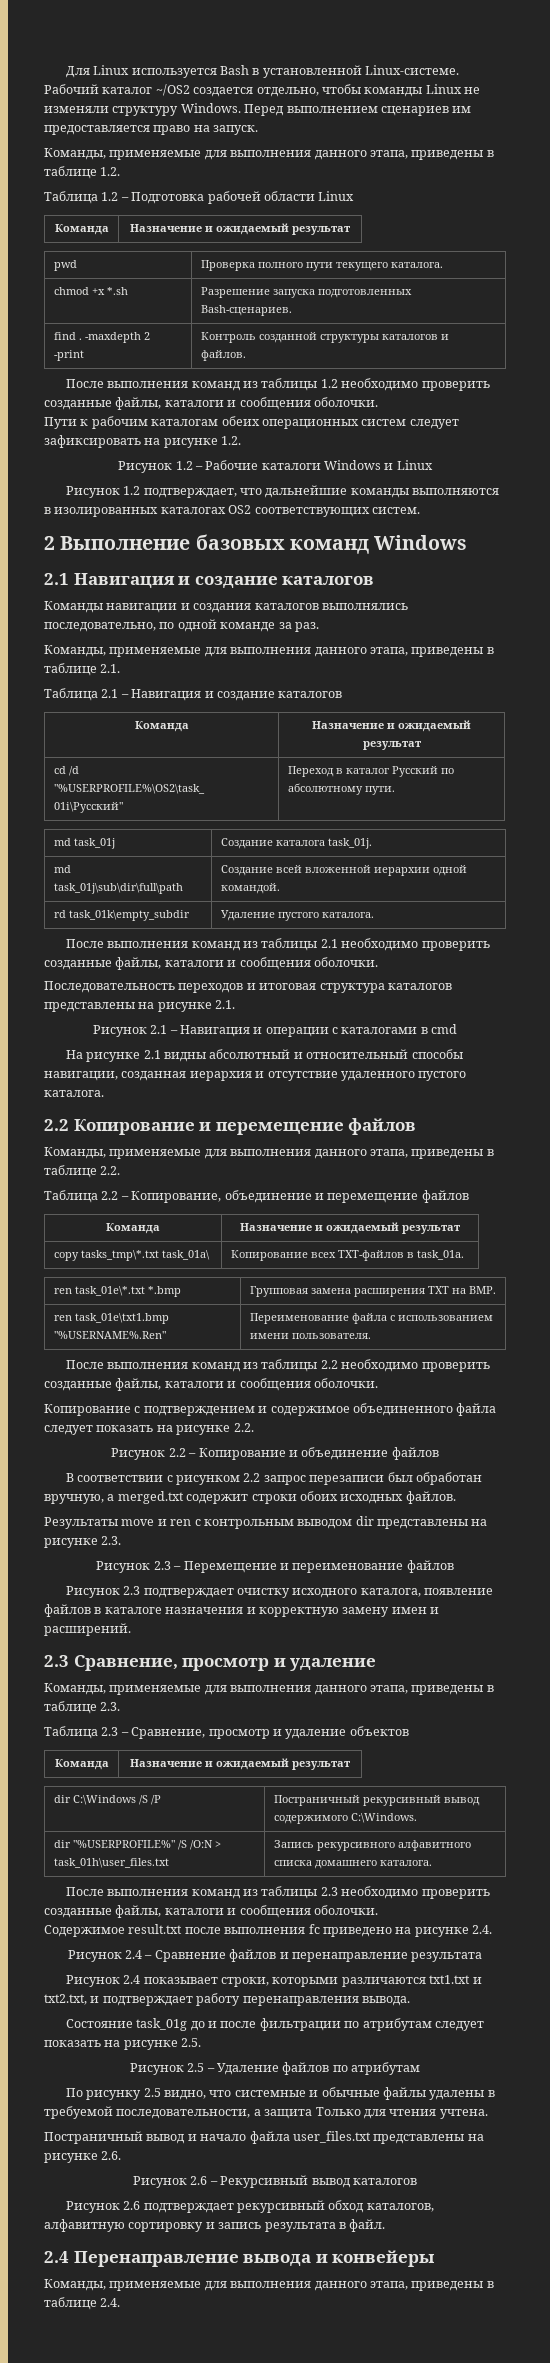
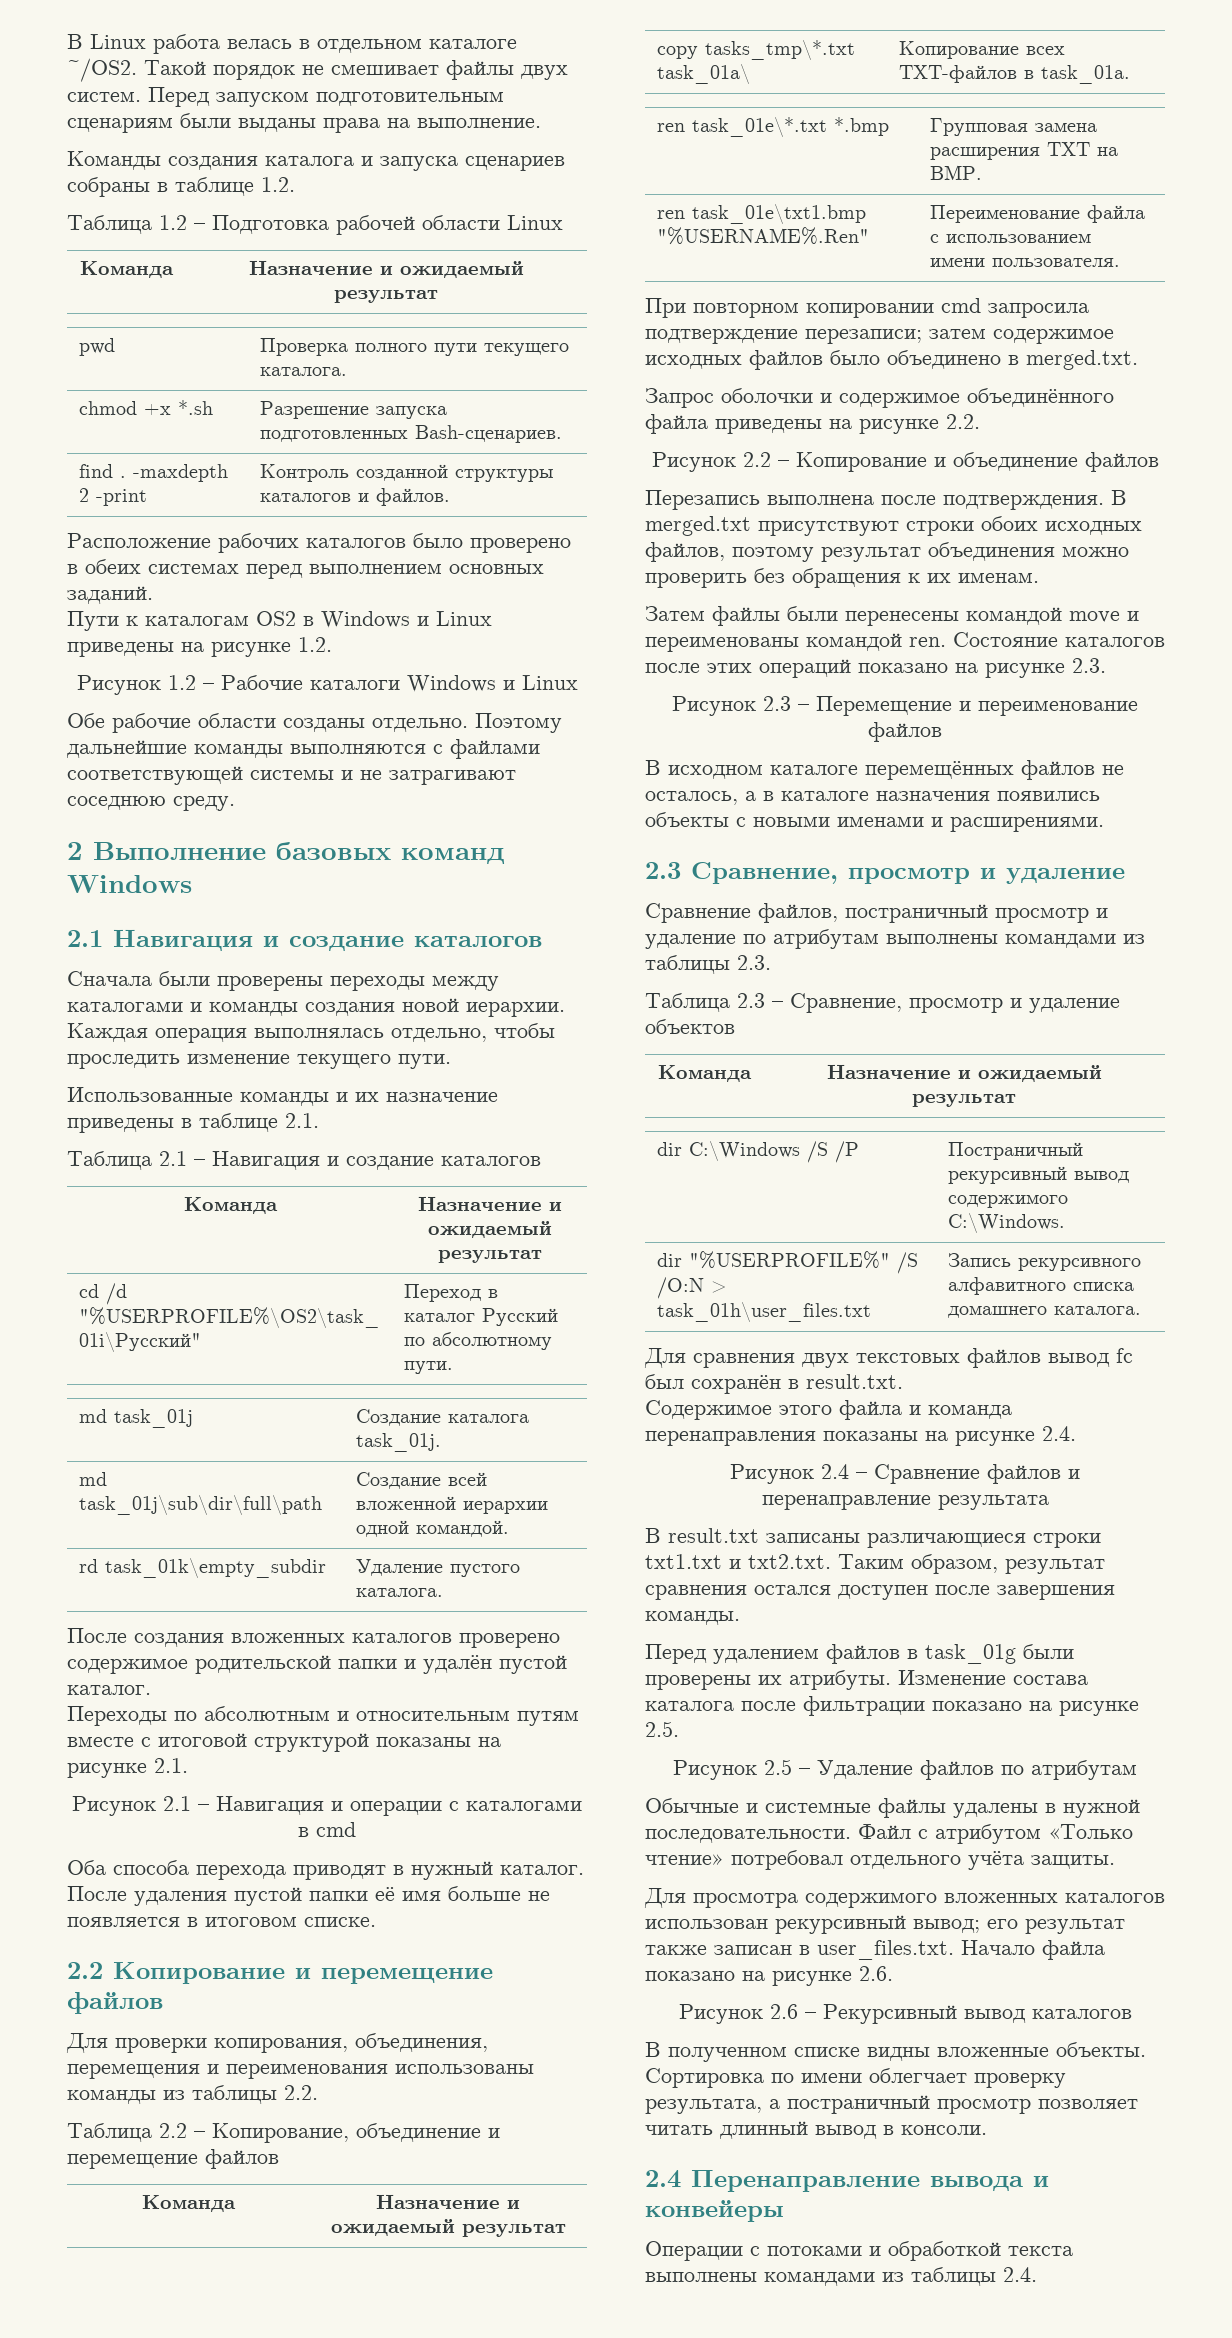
- Для Linux используется Bash в установленной Linux-системе. Рабочий каталог ~/OS2 создается отдельно, чтобы команды Linux не изменяли структуру Windows. Перед выполнением сценариев им предоставляется право на запуск.
- Команды, применяемые для выполнения данного этапа, приведены в таблице 1.2.
+ В Linux работа велась в отдельном каталоге ~/OS2. Такой порядок не смешивает файлы двух систем. Перед запуском подготовительным сценариям были выданы права на выполнение.
+ Команды создания каталога и запуска сценариев собраны в таблице 1.2.
- После выполнения команд из таблицы 1.2 необходимо проверить созданные файлы, каталоги и сообщения оболочки.
- Пути к рабочим каталогам обеих операционных систем следует зафиксировать на рисунке 1.2.
+ Расположение рабочих каталогов было проверено в обеих системах перед выполнением основных заданий.
+ Пути к каталогам OS2 в Windows и Linux приведены на рисунке 1.2.
- Рисунок 1.2 подтверждает, что дальнейшие команды выполняются в изолированных каталогах OS2 соответствующих систем.
+ Обе рабочие области созданы отдельно. Поэтому дальнейшие команды выполняются с файлами соответствующей системы и не затрагивают соседнюю среду.
- Команды навигации и создания каталогов выполнялись последовательно, по одной команде за раз.
- Команды, применяемые для выполнения данного этапа, приведены в таблице 2.1.
+ Сначала были проверены переходы между каталогами и команды создания новой иерархии. Каждая операция выполнялась отдельно, чтобы проследить изменение текущего пути.
+ Использованные команды и их назначение приведены в таблице 2.1.
- После выполнения команд из таблицы 2.1 необходимо проверить созданные файлы, каталоги и сообщения оболочки.
- Последовательность переходов и итоговая структура каталогов представлены на рисунке 2.1.
+ После создания вложенных каталогов проверено содержимое родительской папки и удалён пустой каталог.
+ Переходы по абсолютным и относительным путям вместе с итоговой структурой показаны на рисунке 2.1.
- На рисунке 2.1 видны абсолютный и относительный способы навигации, созданная иерархия и отсутствие удаленного пустого каталога.
+ Оба способа перехода приводят в нужный каталог. После удаления пустой папки её имя больше не появляется в итоговом списке.
- Команды, применяемые для выполнения данного этапа, приведены в таблице 2.2.
+ Для проверки копирования, объединения, перемещения и переименования использованы команды из таблицы 2.2.
- После выполнения команд из таблицы 2.2 необходимо проверить созданные файлы, каталоги и сообщения оболочки.
- Копирование с подтверждением и содержимое объединенного файла следует показать на рисунке 2.2.
+ При повторном копировании cmd запросила подтверждение перезаписи; затем содержимое исходных файлов было объединено в merged.txt.
+ Запрос оболочки и содержимое объединённого файла приведены на рисунке 2.2.
- В соответствии с рисунком 2.2 запрос перезаписи был обработан вручную, а merged.txt содержит строки обоих исходных файлов.
- Результаты move и ren с контрольным выводом dir представлены на рисунке 2.3.
+ Перезапись выполнена после подтверждения. В merged.txt присутствуют строки обоих исходных файлов, поэтому результат объединения можно проверить без обращения к их именам.
+ Затем файлы были перенесены командой move и переименованы командой ren. Состояние каталогов после этих операций показано на рисунке 2.3.
- Рисунок 2.3 подтверждает очистку исходного каталога, появление файлов в каталоге назначения и корректную замену имен и расширений.
+ В исходном каталоге перемещённых файлов не осталось, а в каталоге назначения появились объекты с новыми именами и расширениями.
- Команды, применяемые для выполнения данного этапа, приведены в таблице 2.3.
+ Сравнение файлов, постраничный просмотр и удаление по атрибутам выполнены командами из таблицы 2.3.
- После выполнения команд из таблицы 2.3 необходимо проверить созданные файлы, каталоги и сообщения оболочки.
- Содержимое result.txt после выполнения fc приведено на рисунке 2.4.
+ Для сравнения двух текстовых файлов вывод fc был сохранён в result.txt.
+ Содержимое этого файла и команда перенаправления показаны на рисунке 2.4.
- Рисунок 2.4 показывает строки, которыми различаются txt1.txt и txt2.txt, и подтверждает работу перенаправления вывода.
- Состояние task_01g до и после фильтрации по атрибутам следует показать на рисунке 2.5.
+ В result.txt записаны различающиеся строки txt1.txt и txt2.txt. Таким образом, результат сравнения остался доступен после завершения команды.
+ Перед удалением файлов в task_01g были проверены их атрибуты. Изменение состава каталога после фильтрации показано на рисунке 2.5.
- По рисунку 2.5 видно, что системные и обычные файлы удалены в требуемой последовательности, а защита Только для чтения учтена.
- Постраничный вывод и начало файла user_files.txt представлены на рисунке 2.6.
+ Обычные и системные файлы удалены в нужной последовательности. Файл с атрибутом «Только чтение» потребовал отдельного учёта защиты.
+ Для просмотра содержимого вложенных каталогов использован рекурсивный вывод; его результат также записан в user_files.txt. Начало файла показано на рисунке 2.6.
- Рисунок 2.6 подтверждает рекурсивный обход каталогов, алфавитную сортировку и запись результата в файл.
+ В полученном списке видны вложенные объекты. Сортировка по имени облегчает проверку результата, а постраничный просмотр позволяет читать длинный вывод в консоли.
- Команды, применяемые для выполнения данного этапа, приведены в таблице 2.4.
+ Операции с потоками и обработкой текста выполнены командами из таблицы 2.4.

